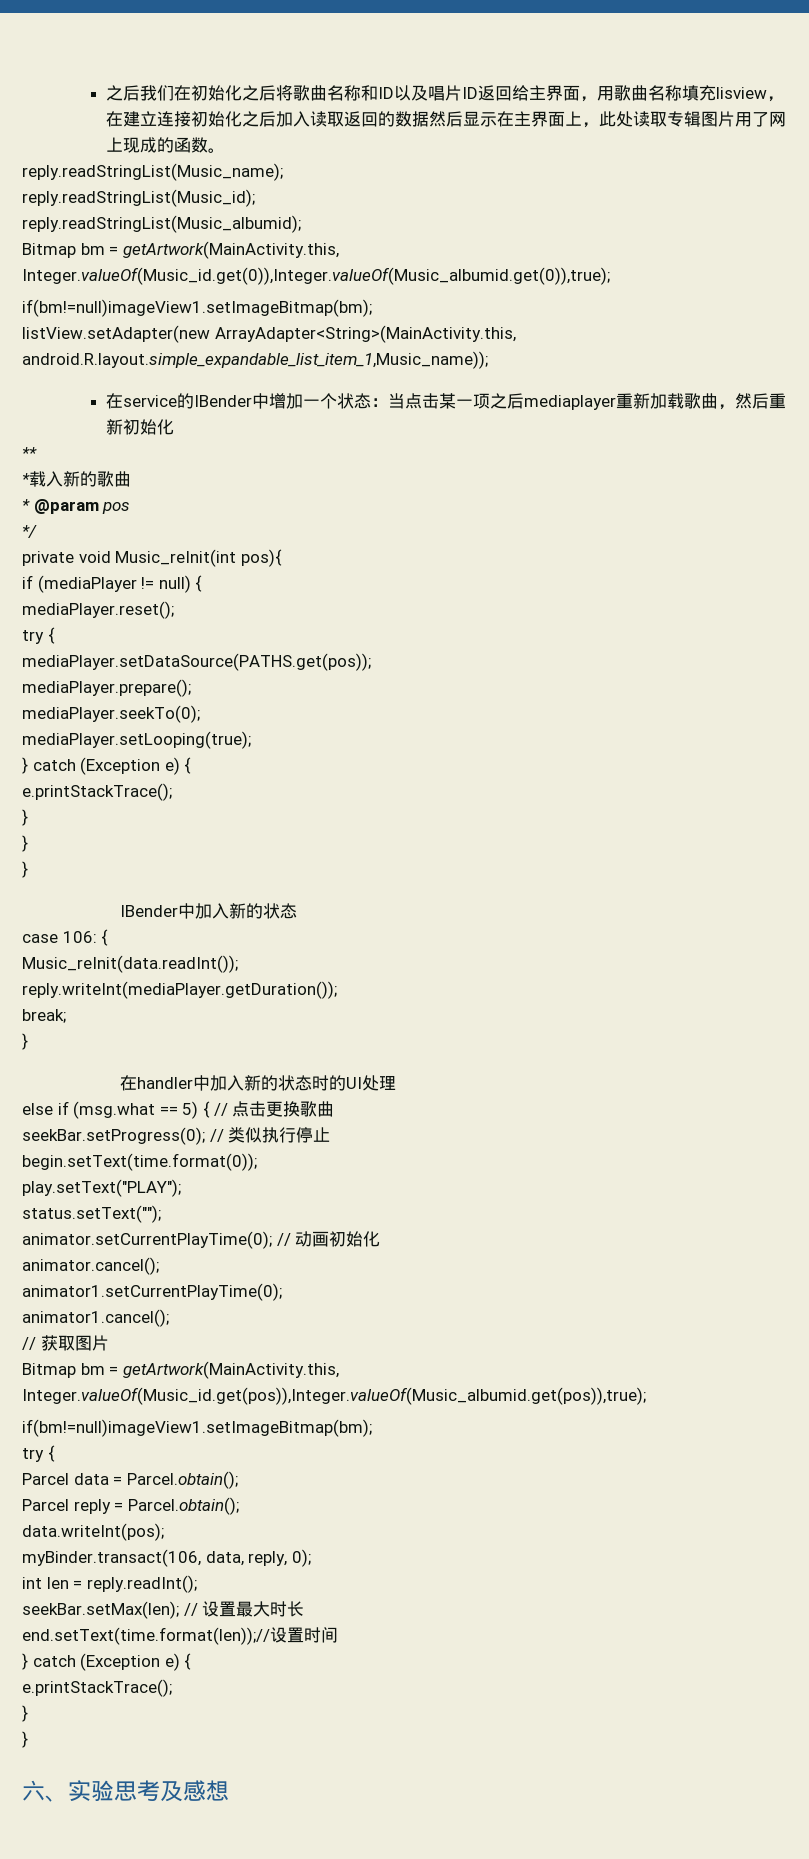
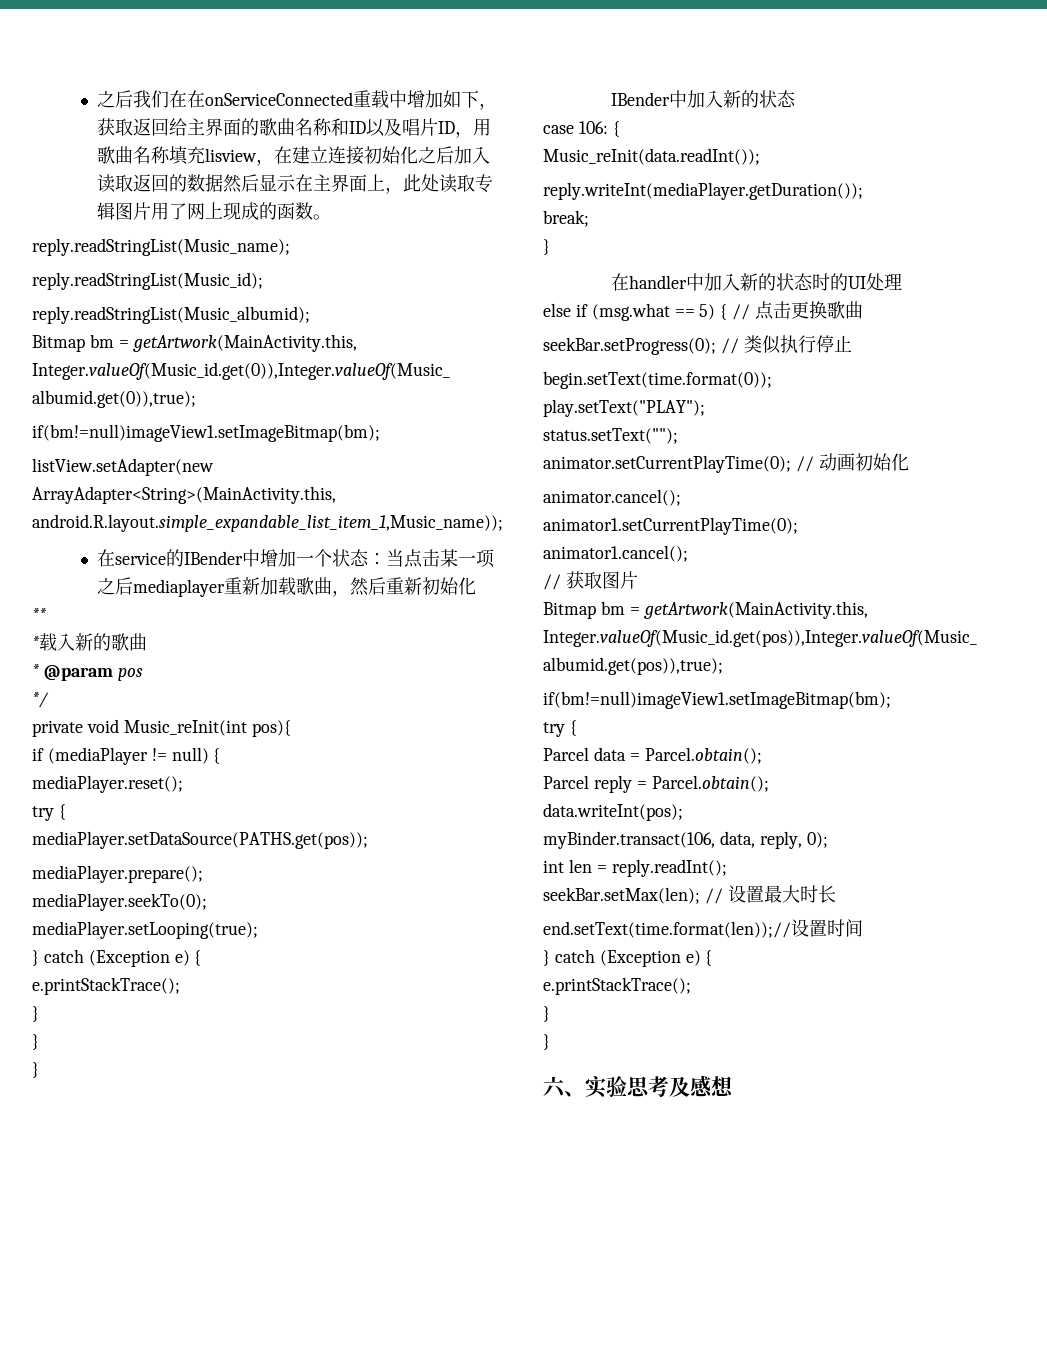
- 之后我们在初始化之后将歌曲名称和ID以及唱片ID返回给主界面，用歌曲名称填充lisview，在建立连接初始化之后加入读取返回的数据然后显示在主界面上，此处读取专辑图片用了网上现成的函数。
+ 之后我们在在onServiceConnected重载中增加如下，获取返回给主界面的歌曲名称和ID以及唱片ID，用歌曲名称填充lisview，在建立连接初始化之后加入读取返回的数据然后显示在主界面上，此处读取专辑图片用了网上现成的函数。

